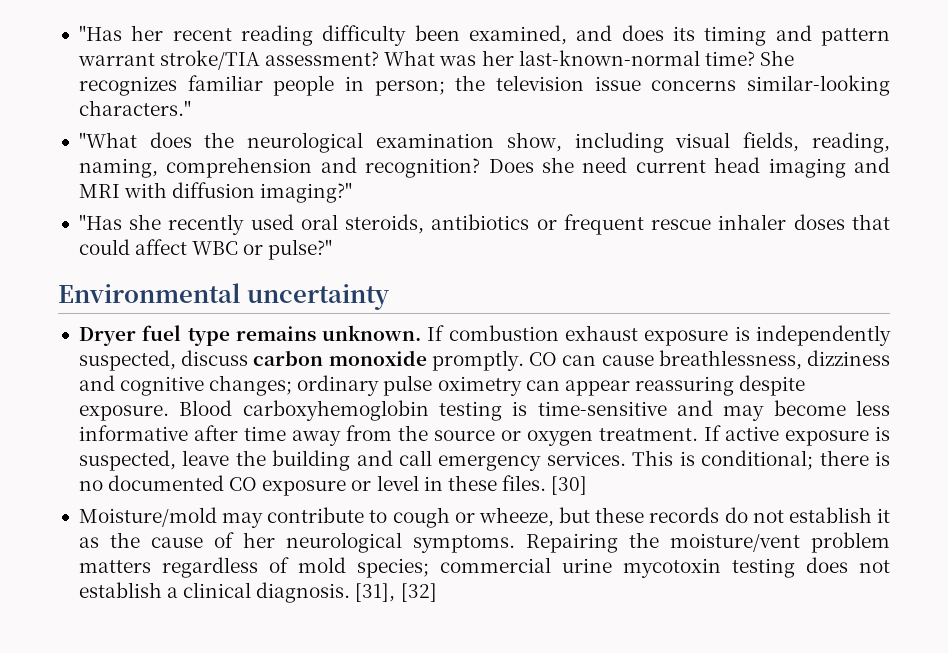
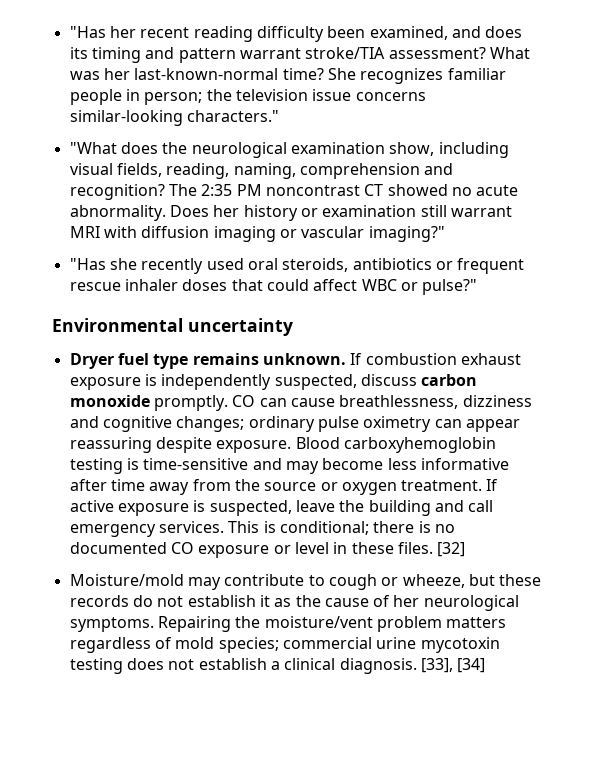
- Does she need current head imaging and MRI with diffusion imaging?"
+ The 2:35 PM noncontrast CT showed no acute abnormality. Does her history or examination still warrant MRI with diffusion imaging or vascular imaging?"
- [30]
+ [32]
- [31], [32]
+ [33], [34]

